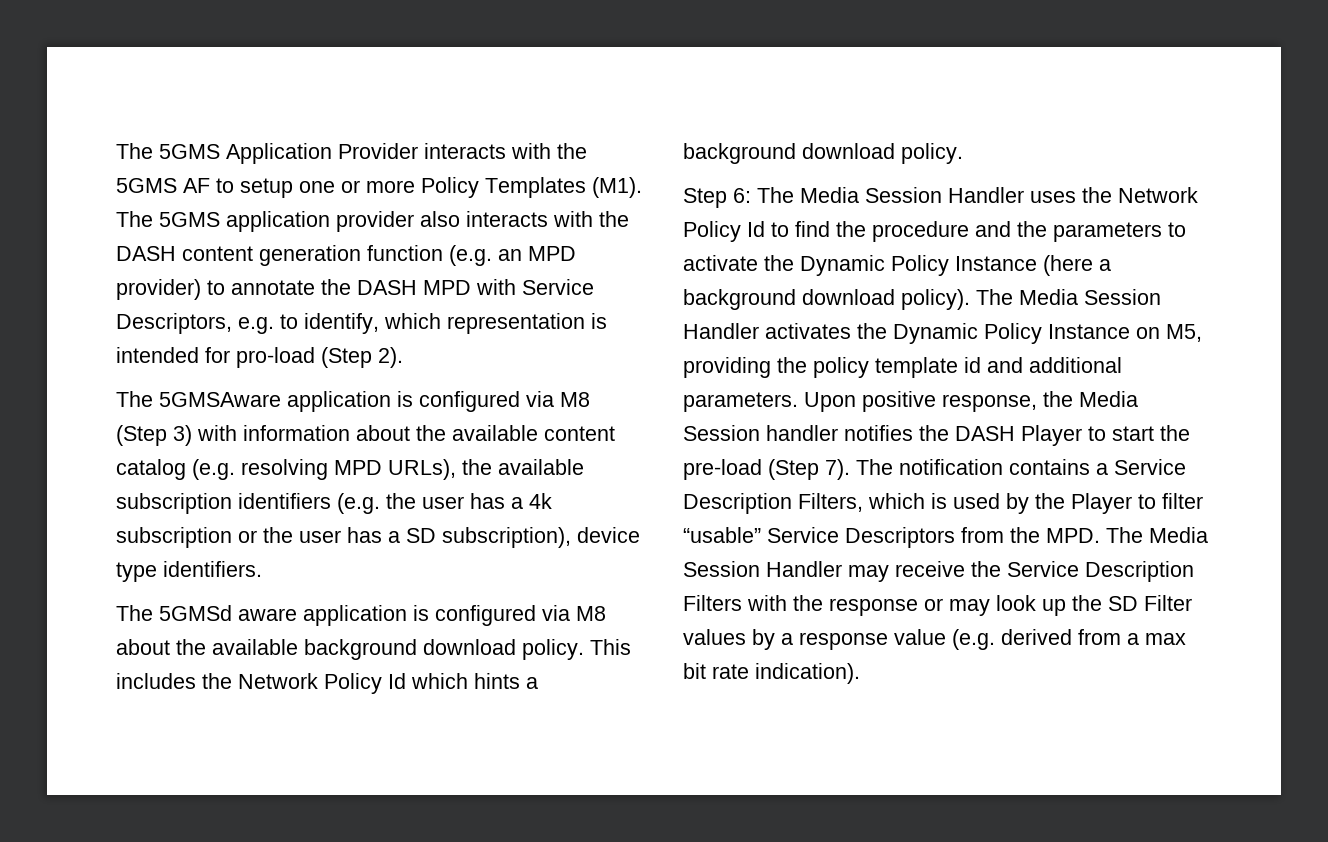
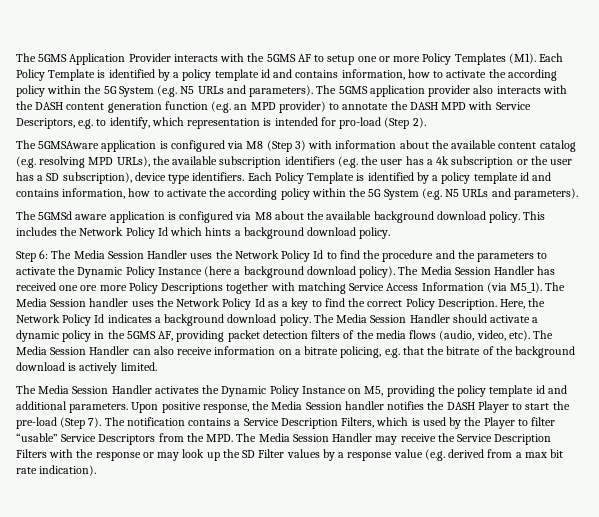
- The 5GMS Application Provider interacts with the 5GMS AF to setup one or more Policy Templates (M1). The 5GMS application provider also interacts with the DASH content generation function (e.g. an MPD provider) to annotate the DASH MPD with Service Descriptors, e.g. to identify, which representation is intended for pro-load (Step 2).
+ The 5GMS Application Provider interacts with the 5GMS AF to setup one or more Policy Templates (M1). Each Policy Template is identified by a policy template id and contains information, how to activate the according policy within the 5G System (e.g. N5 URLs and parameters). The 5GMS application provider also interacts with the DASH content generation function (e.g. an MPD provider) to annotate the DASH MPD with Service Descriptors, e.g. to identify, which representation is intended for pro-load (Step 2).
- The 5GMSAware application is configured via M8 (Step 3) with information about the available content catalog (e.g. resolving MPD URLs), the available subscription identifiers (e.g. the user has a 4k subscription or the user has a SD subscription), device type identifiers.
+ The 5GMSAware application is configured via M8 (Step 3) with information about the available content catalog (e.g. resolving MPD URLs), the available subscription identifiers (e.g. the user has a 4k subscription or the user has a SD subscription), device type identifiers. Each Policy Template is identified by a policy template id and contains information, how to activate the according policy within the 5G System (e.g. N5 URLs and parameters).
+ The Media Session Handler has received one ore more Policy Descriptions together with matching Service Access Information (via M5_1). The Media Session handler uses the Network Policy Id as a key to find the correct Policy Description. Here, the Network Policy Id indicates a background download policy. The Media Session Handler should activate a dynamic policy in the 5GMS AF, providing packet detection filters of the media flows (audio, video, etc). The Media Session Handler can also receive information on a bitrate policing, e.g. that the bitrate of the background download is actively limited.

